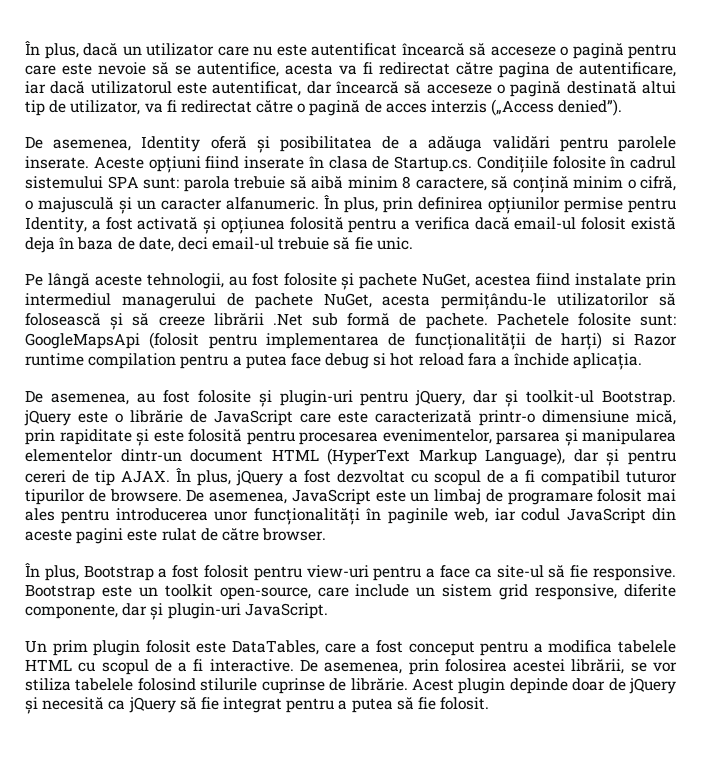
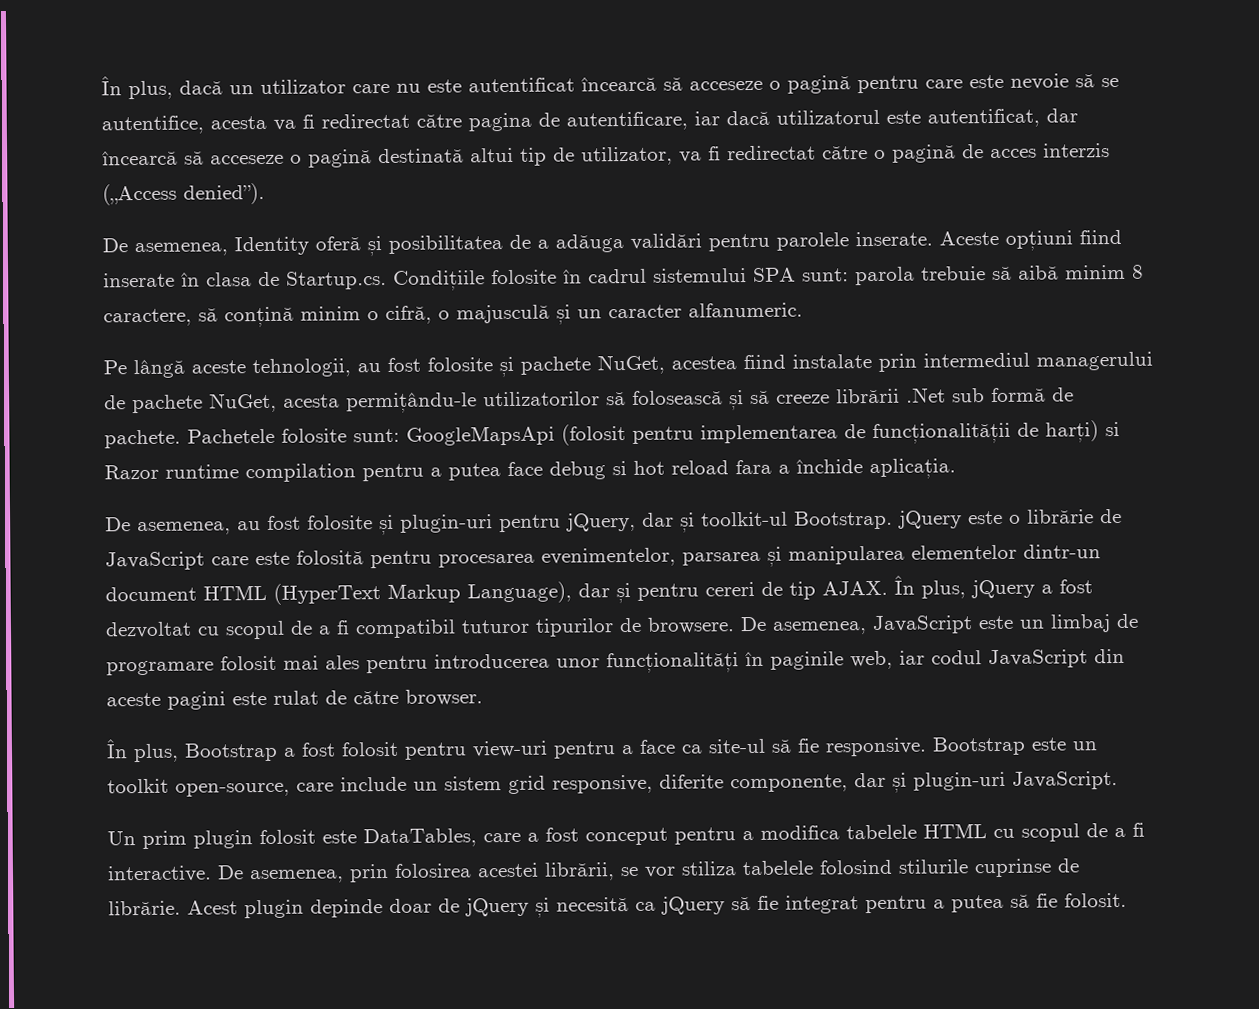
- În plus, prin definirea opțiunilor permise pentru Identity, a fost activată și opțiunea folosită pentru a verifica dacă email-ul folosit există deja în baza de date, deci email-ul trebuie să fie unic.
- De asemenea, au fost folosite și plugin-uri pentru jQuery, dar și toolkit-ul Bootstrap. jQuery este o librărie de JavaScript care este caracterizată printr-o dimensiune mică, prin rapiditate și este folosită pentru procesarea evenimentelor, parsarea și manipularea elementelor dintr-un document HTML (HyperText Markup Language), dar și pentru cereri de tip AJAX.
+ De asemenea, au fost folosite și plugin-uri pentru jQuery, dar și toolkit-ul Bootstrap. jQuery este o librărie de JavaScript care este folosită pentru procesarea evenimentelor, parsarea și manipularea elementelor dintr-un document HTML (HyperText Markup Language), dar și pentru cereri de tip AJAX.

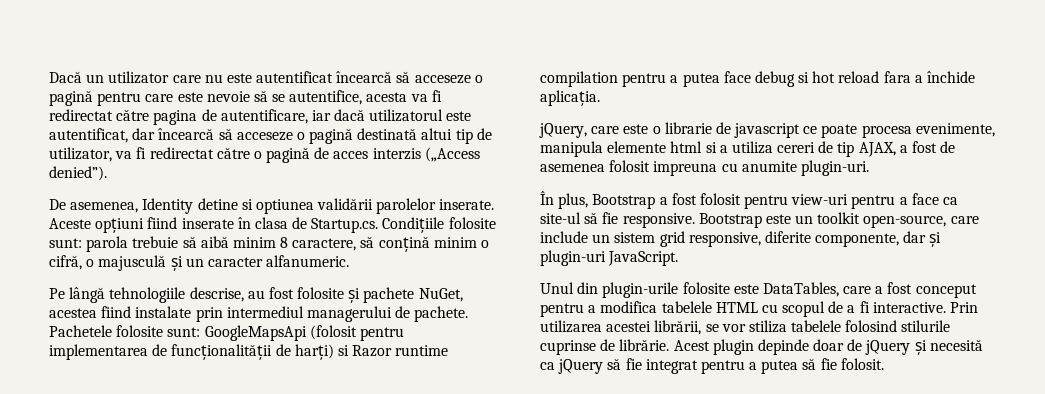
- În plus, dacă un utilizator care nu este autentificat încearcă să acceseze o pagină pentru care este nevoie să se autentifice, acesta va fi redirectat către pagina de autentificare, iar dacă utilizatorul este autentificat, dar încearcă să acceseze o pagină destinată altui tip de utilizator, va fi redirectat către o pagină de acces interzis („Access denied”).
+ Dacă un utilizator care nu este autentificat încearcă să acceseze o pagină pentru care este nevoie să se autentifice, acesta va fi redirectat către pagina de autentificare, iar dacă utilizatorul este autentificat, dar încearcă să acceseze o pagină destinată altui tip de utilizator, va fi redirectat către o pagină de acces interzis („Access denied”).
- De asemenea, Identity oferă și posibilitatea de a adăuga validări pentru parolele inserate.
+ De asemenea, Identity detine si optiunea validării parolelor inserate.
- Aceste opțiuni fiind inserate în clasa de Startup.cs. Condițiile folosite în cadrul sistemului SPA sunt: parola trebuie să aibă minim 8 caractere, să conțină minim o cifră, o majusculă și un caracter alfanumeric.
+ Aceste opțiuni fiind inserate în clasa de Startup.cs. Condițiile folosite sunt: parola trebuie să aibă minim 8 caractere, să conțină minim o cifră, o majusculă și un caracter alfanumeric.
- Pe lângă aceste tehnologii, au fost folosite și pachete NuGet, acestea fiind instalate prin intermediul managerului de pachete NuGet, acesta permițându-le utilizatorilor să folosească și să creeze librării .Net sub formă de pachete.
+ Pe lângă tehnologiile descrise, au fost folosite și pachete NuGet, acestea fiind instalate prin intermediul managerului de pachete.
- De asemenea, au fost folosite și plugin-uri pentru jQuery, dar și toolkit-ul Bootstrap. jQuery este o librărie de JavaScript care este folosită pentru procesarea evenimentelor, parsarea și manipularea elementelor dintr-un document HTML (HyperText Markup Language), dar și pentru cereri de tip AJAX. În plus, jQuery a fost dezvoltat cu scopul de a fi compatibil tuturor tipurilor de browsere. De asemenea, JavaScript este un limbaj de programare folosit mai ales pentru introducerea unor funcționalități în paginile web, iar codul JavaScript din aceste pagini este rulat de către browser.
+ jQuery, care este o librarie de javascript ce poate procesa evenimente, manipula elemente html si a utiliza cereri de tip AJAX, a fost de asemenea folosit impreuna cu anumite plugin-uri.
- Un prim plugin folosit este DataTables, care a fost conceput pentru a modifica tabelele HTML cu scopul de a fi interactive.
+ Unul din plugin-urile folosite este DataTables, care a fost conceput pentru a modifica tabelele HTML cu scopul de a fi interactive.
- De asemenea, prin folosirea acestei librării, se vor stiliza tabelele folosind stilurile cuprinse de librărie.
+ Prin utilizarea acestei librării, se vor stiliza tabelele folosind stilurile cuprinse de librărie.

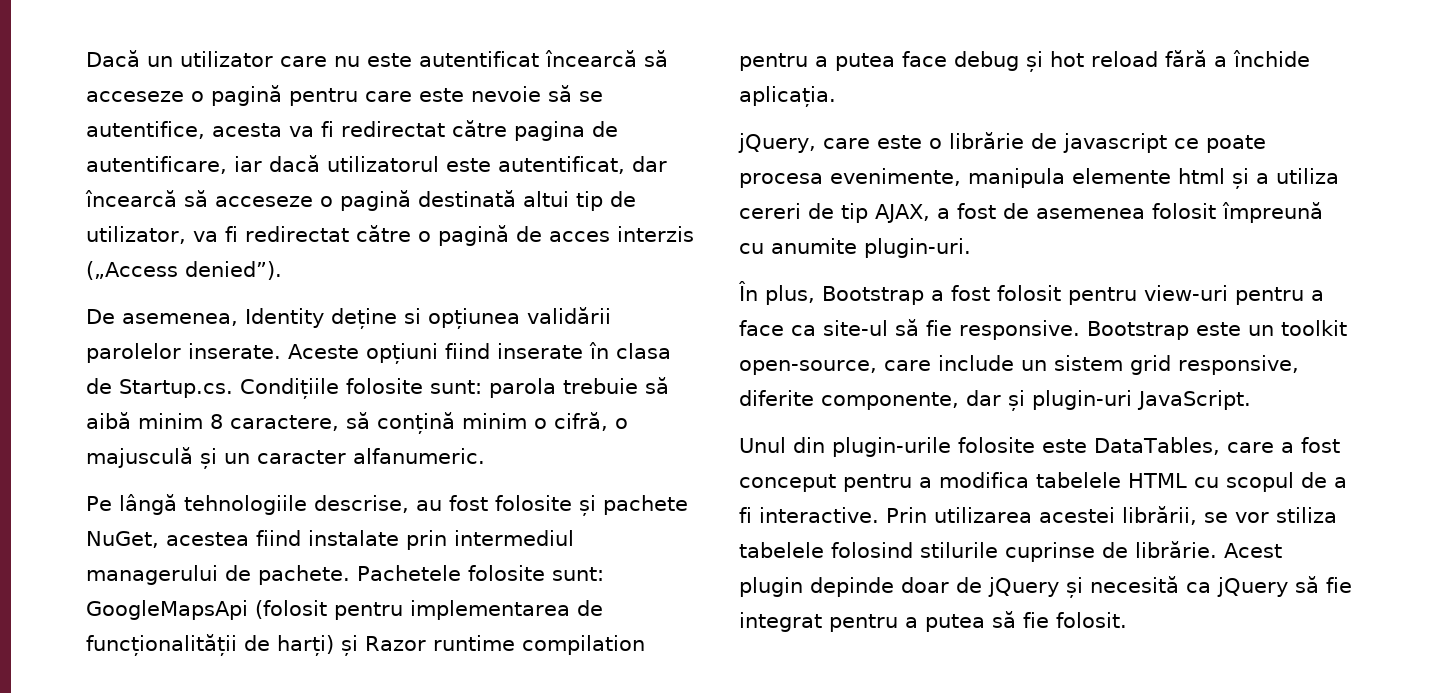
- De asemenea, Identity detine si optiunea validării parolelor inserate.
+ De asemenea, Identity deține si opțiunea validării parolelor inserate.
- Pachetele folosite sunt: GoogleMapsApi (folosit pentru implementarea de funcționalității de harți) si Razor runtime compilation pentru a putea face debug si hot reload fara a închide aplicația.
+ Pachetele folosite sunt: GoogleMapsApi (folosit pentru implementarea de funcționalității de harți) și Razor runtime compilation pentru a putea face debug și hot reload fără a închide aplicația.
- jQuery, care este o librarie de javascript ce poate procesa evenimente, manipula elemente html si a utiliza cereri de tip AJAX, a fost de asemenea folosit impreuna cu anumite plugin-uri.
+ jQuery, care este o librărie de javascript ce poate procesa evenimente, manipula elemente html și a utiliza cereri de tip AJAX, a fost de asemenea folosit împreună cu anumite plugin-uri.

